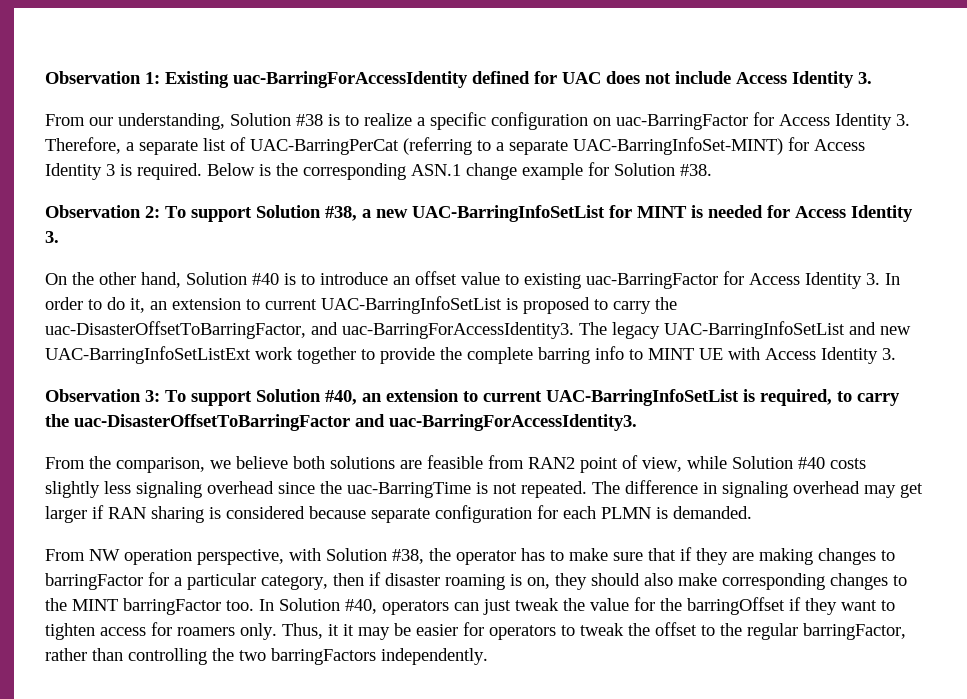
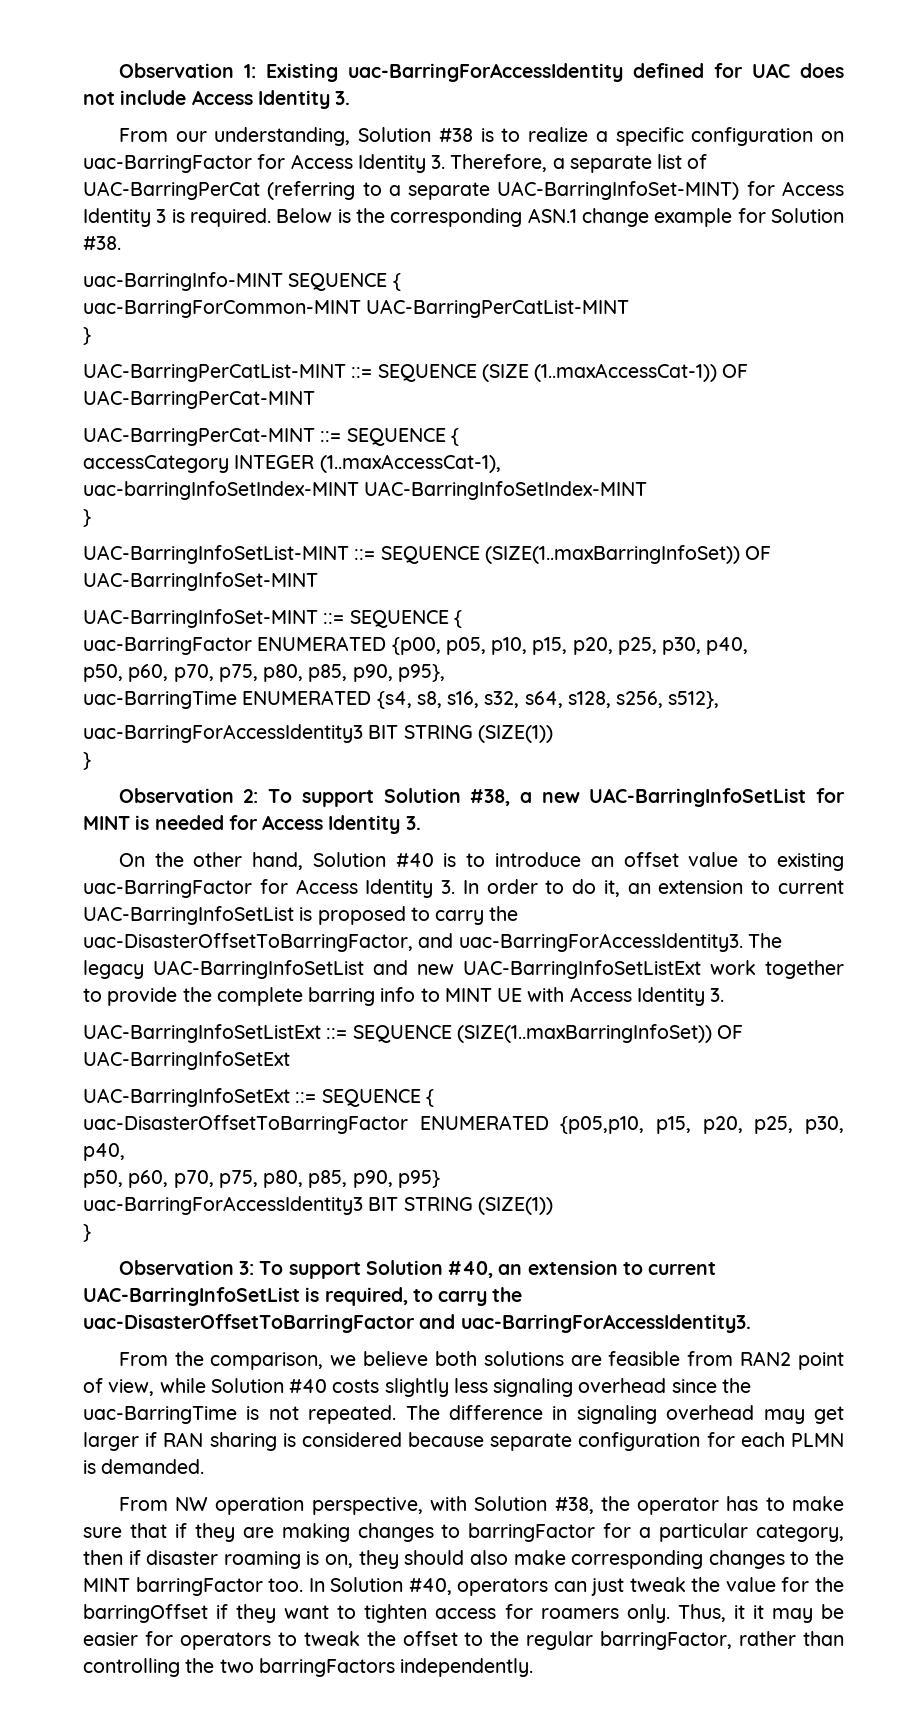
+ uac-BarringInfo-MINT SEQUENCE {
+ uac-BarringForCommon-MINT UAC-BarringPerCatList-MINT
+ }
+ UAC-BarringPerCatList-MINT ::= SEQUENCE (SIZE (1..maxAccessCat-1)) OF UAC-BarringPerCat-MINT
+ UAC-BarringPerCat-MINT ::= SEQUENCE {
+ accessCategory INTEGER (1..maxAccessCat-1),
+ uac-barringInfoSetIndex-MINT UAC-BarringInfoSetIndex-MINT
+ }
+ UAC-BarringInfoSetList-MINT ::= SEQUENCE (SIZE(1..maxBarringInfoSet)) OF UAC-BarringInfoSet-MINT
+ UAC-BarringInfoSet-MINT ::= SEQUENCE {
+ uac-BarringFactor ENUMERATED {p00, p05, p10, p15, p20, p25, p30, p40,
+ p50, p60, p70, p75, p80, p85, p90, p95},
+ uac-BarringTime ENUMERATED {s4, s8, s16, s32, s64, s128, s256, s512},
+ uac-BarringForAccessIdentity3 BIT STRING (SIZE(1))
+ }
+ UAC-BarringInfoSetListExt ::= SEQUENCE (SIZE(1..maxBarringInfoSet)) OF UAC-BarringInfoSetExt
+ UAC-BarringInfoSetExt ::= SEQUENCE {
+ uac-DisasterOffsetToBarringFactor ENUMERATED {p05,p10, p15, p20, p25, p30, p40,
+ p50, p60, p70, p75, p80, p85, p90, p95}
+ uac-BarringForAccessIdentity3 BIT STRING (SIZE(1))
+ }

